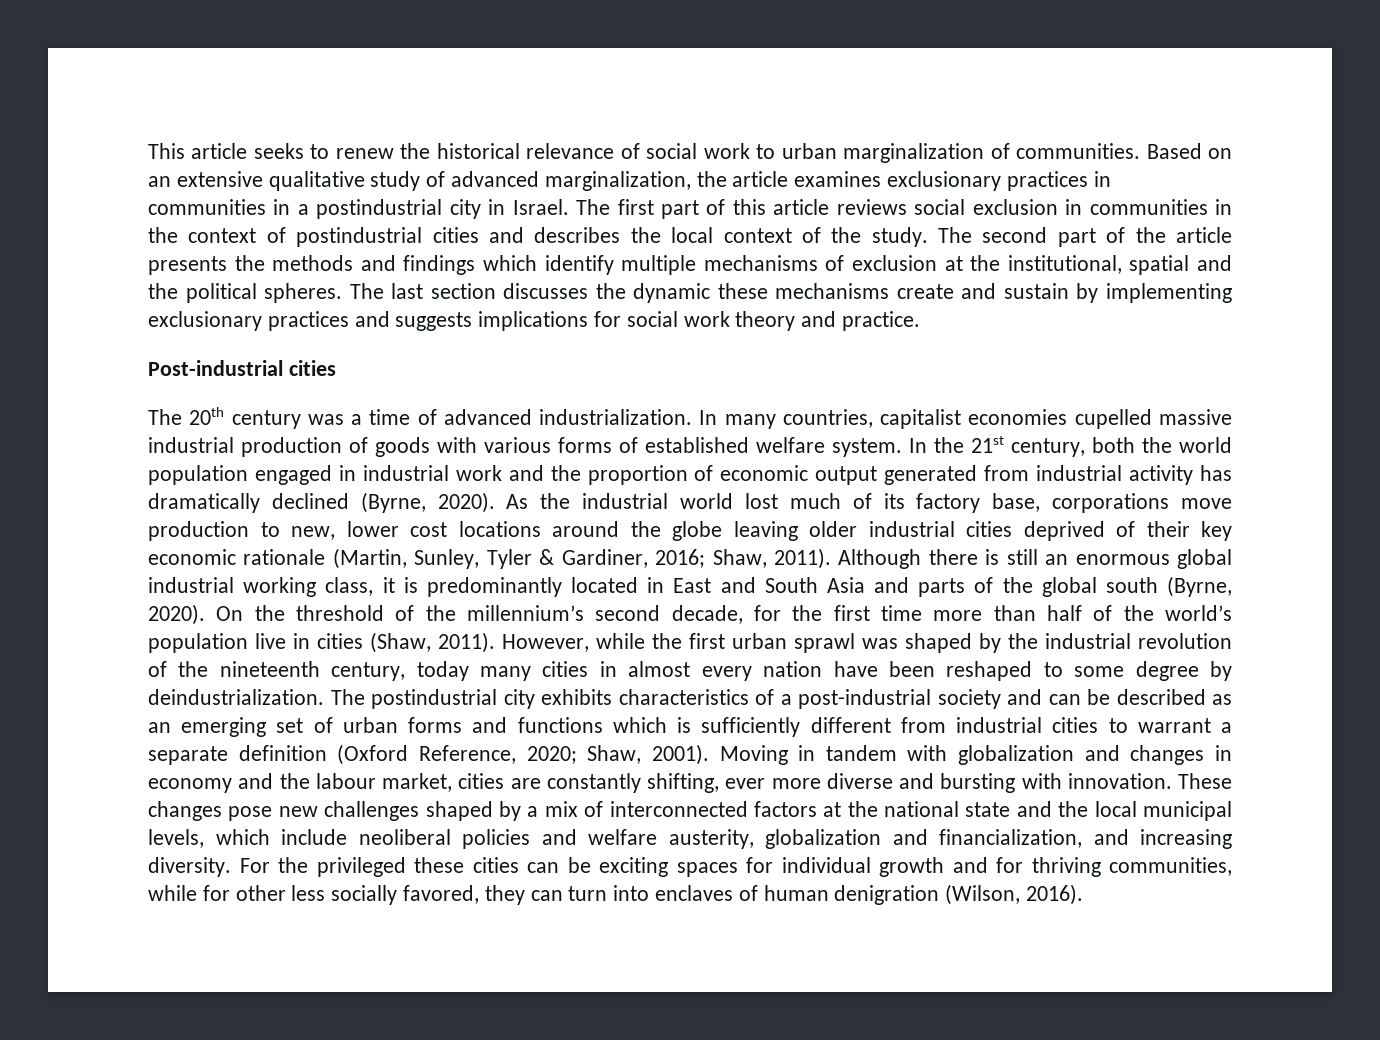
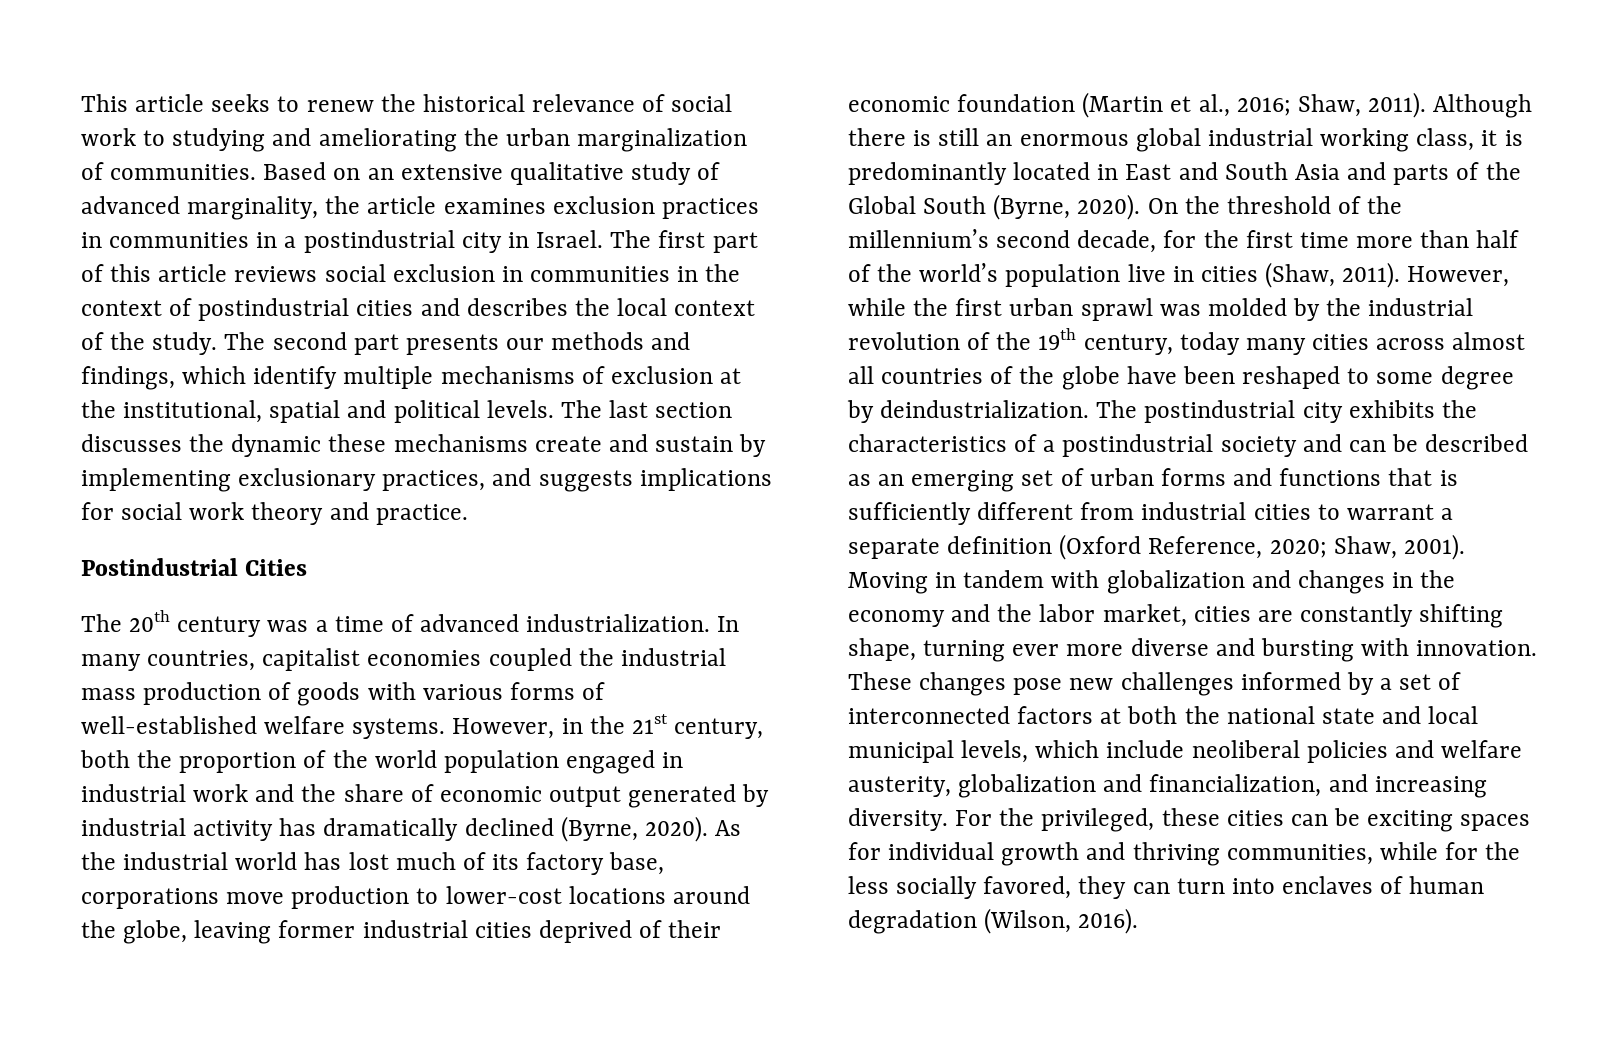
- This article seeks to renew the historical relevance of social work to urban marginalization of communities.
+ This article seeks to renew the historical relevance of social work to studying and ameliorating the urban marginalization of communities.
- Based on an extensive qualitative study of advanced marginalization, the article examines exclusionary practices in communities in a postindustrial city in Israel.
+ Based on an extensive qualitative study of advanced marginality, the article examines exclusion practices in communities in a postindustrial city in Israel.
- The second part of the article presents the methods and findings which identify multiple mechanisms of exclusion at the institutional, spatial and the political spheres.
+ The second part presents our methods and findings, which identify multiple mechanisms of exclusion at the institutional, spatial and political levels.
- The last section discusses the dynamic these mechanisms create and sustain by implementing exclusionary practices and suggests implications for social work theory and practice.
+ The last section discusses the dynamic these mechanisms create and sustain by implementing exclusionary practices, and suggests implications for social work theory and practice.
- Post-industrial cities
+ Postindustrial Cities
- In many countries, capitalist economies cupelled massive industrial production of goods with various forms of established welfare system. In the 21st century, both the world population engaged in industrial work and the proportion of economic output generated from industrial activity has dramatically declined (Byrne, 2020).
+ In many countries, capitalist economies coupled the industrial mass production of goods with various forms of well-established welfare systems. However, in the 21st century, both the proportion of the world population engaged in industrial work and the share of economic output generated by industrial activity has dramatically declined (Byrne, 2020).
- As the industrial world lost much of its factory base, corporations move production to new, lower cost locations around the globe leaving older industrial cities deprived of their key economic rationale (Martin, Sunley, Tyler & Gardiner, 2016; Shaw, 2011).
+ As the industrial world has lost much of its factory base, corporations move production to lower-cost locations around the globe, leaving former industrial cities deprived of their economic foundation (Martin et al., 2016; Shaw, 2011).
- Although there is still an enormous global industrial working class, it is predominantly located in East and South Asia and parts of the global south (Byrne, 2020).
+ Although there is still an enormous global industrial working class, it is predominantly located in East and South Asia and parts of the Global South (Byrne, 2020).
- However, while the first urban sprawl was shaped by the industrial revolution of the nineteenth century, today many cities in almost every nation have been reshaped to some degree by deindustrialization.
+ However, while the first urban sprawl was molded by the industrial revolution of the 19th century, today many cities across almost all countries of the globe have been reshaped to some degree by deindustrialization.
- The postindustrial city exhibits characteristics of a post-industrial society and can be described as an emerging set of urban forms and functions which is sufficiently different from industrial cities to warrant a separate definition (Oxford Reference, 2020; Shaw, 2001).
+ The postindustrial city exhibits the characteristics of a postindustrial society and can be described as an emerging set of urban forms and functions that is sufficiently different from industrial cities to warrant a separate definition (Oxford Reference, 2020; Shaw, 2001).
- Moving in tandem with globalization and changes in economy and the labour market, cities are constantly shifting, ever more diverse and bursting with innovation.
+ Moving in tandem with globalization and changes in the economy and the labor market, cities are constantly shifting shape, turning ever more diverse and bursting with innovation.
- These changes pose new challenges shaped by a mix of interconnected factors at the national state and the local municipal levels, which include neoliberal policies and welfare austerity, globalization and financialization, and increasing diversity.
+ These changes pose new challenges informed by a set of interconnected factors at both the national state and local municipal levels, which include neoliberal policies and welfare austerity, globalization and financialization, and increasing diversity.
- For the privileged these cities can be exciting spaces for individual growth and for thriving communities, while for other less socially favored, they can turn into enclaves of human denigration (Wilson, 2016).
+ For the privileged, these cities can be exciting spaces for individual growth and thriving communities, while for the less socially favored, they can turn into enclaves of human degradation (Wilson, 2016).

